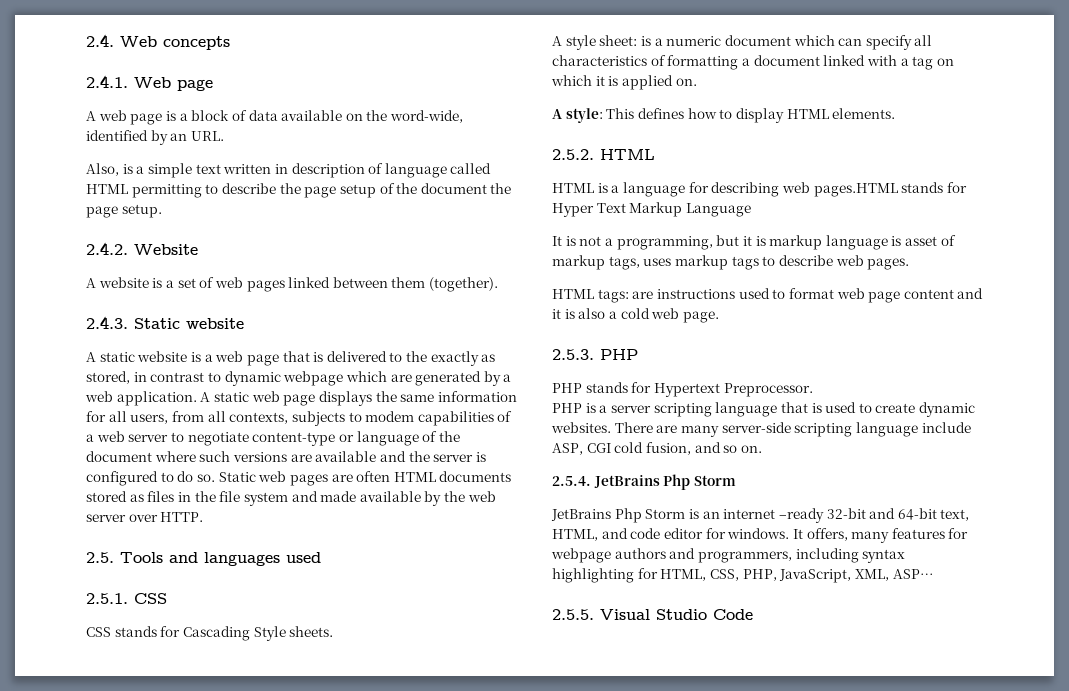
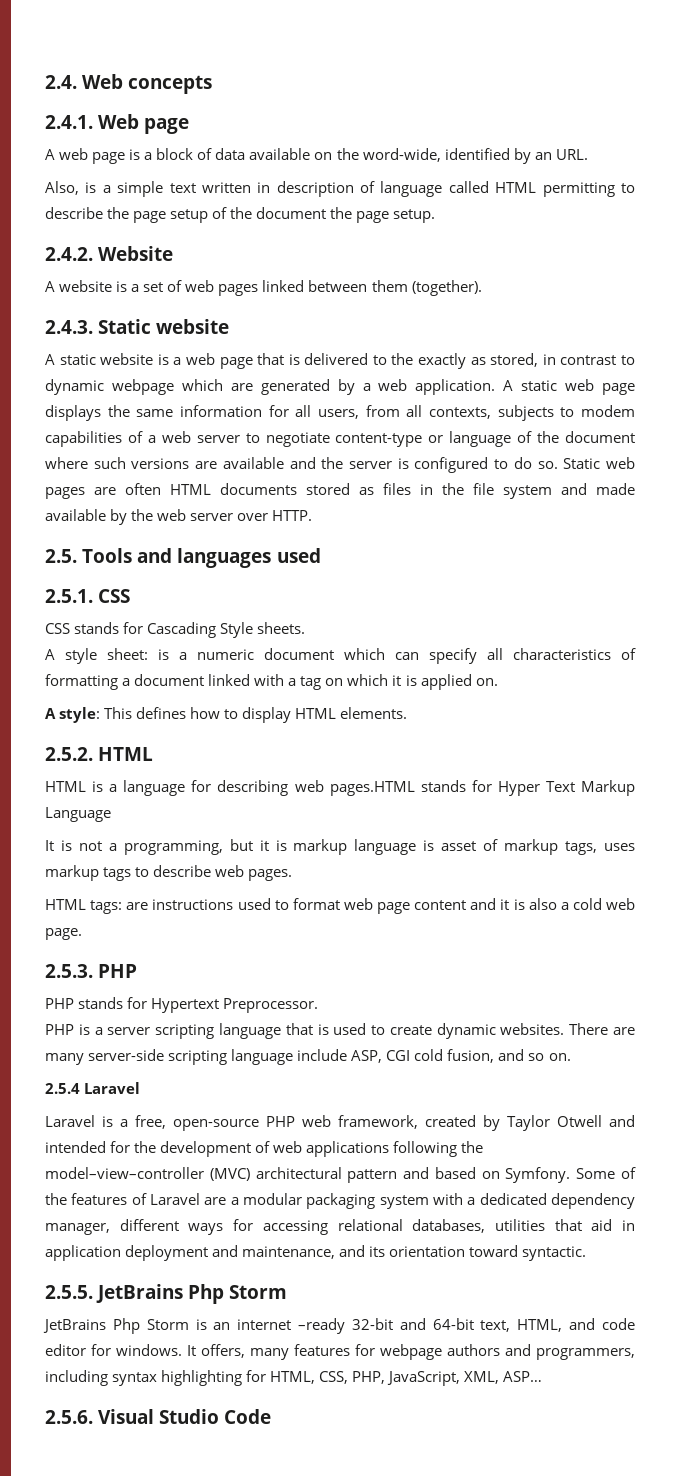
- 2.5.4. JetBrains Php Storm
+ 2.5.4 Laravel
+ Laravel is a free, open-source PHP web framework, created by Taylor Otwell and intended for the development of web applications following the model–view–controller (MVC) architectural pattern and based on Symfony. Some of the features of Laravel are a modular packaging system with a dedicated dependency manager, different ways for accessing relational databases, utilities that aid in application deployment and maintenance, and its orientation toward syntactic.
+ 2.5.5. JetBrains Php Storm
- 2.5.5. Visual Studio Code
+ 2.5.6. Visual Studio Code

